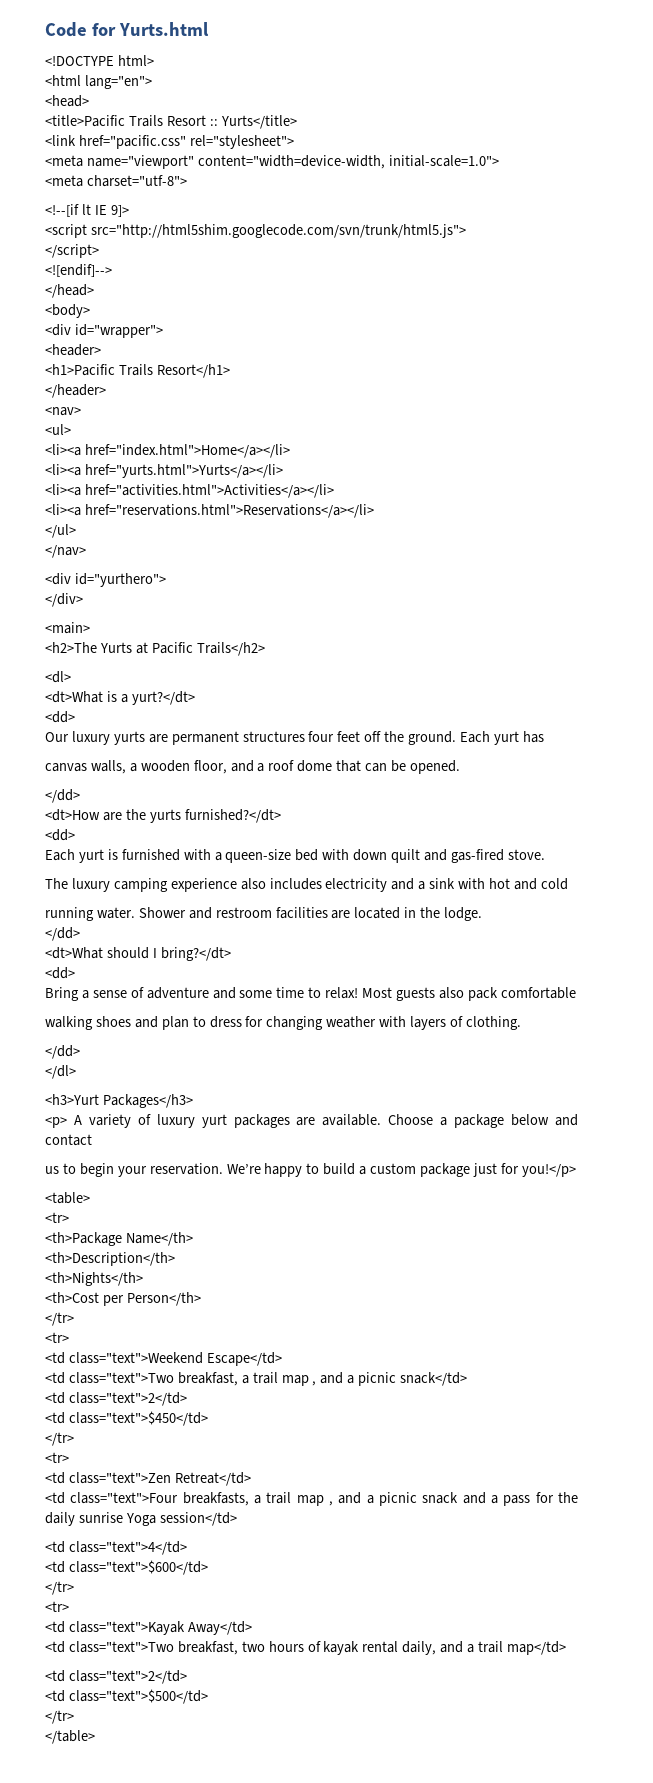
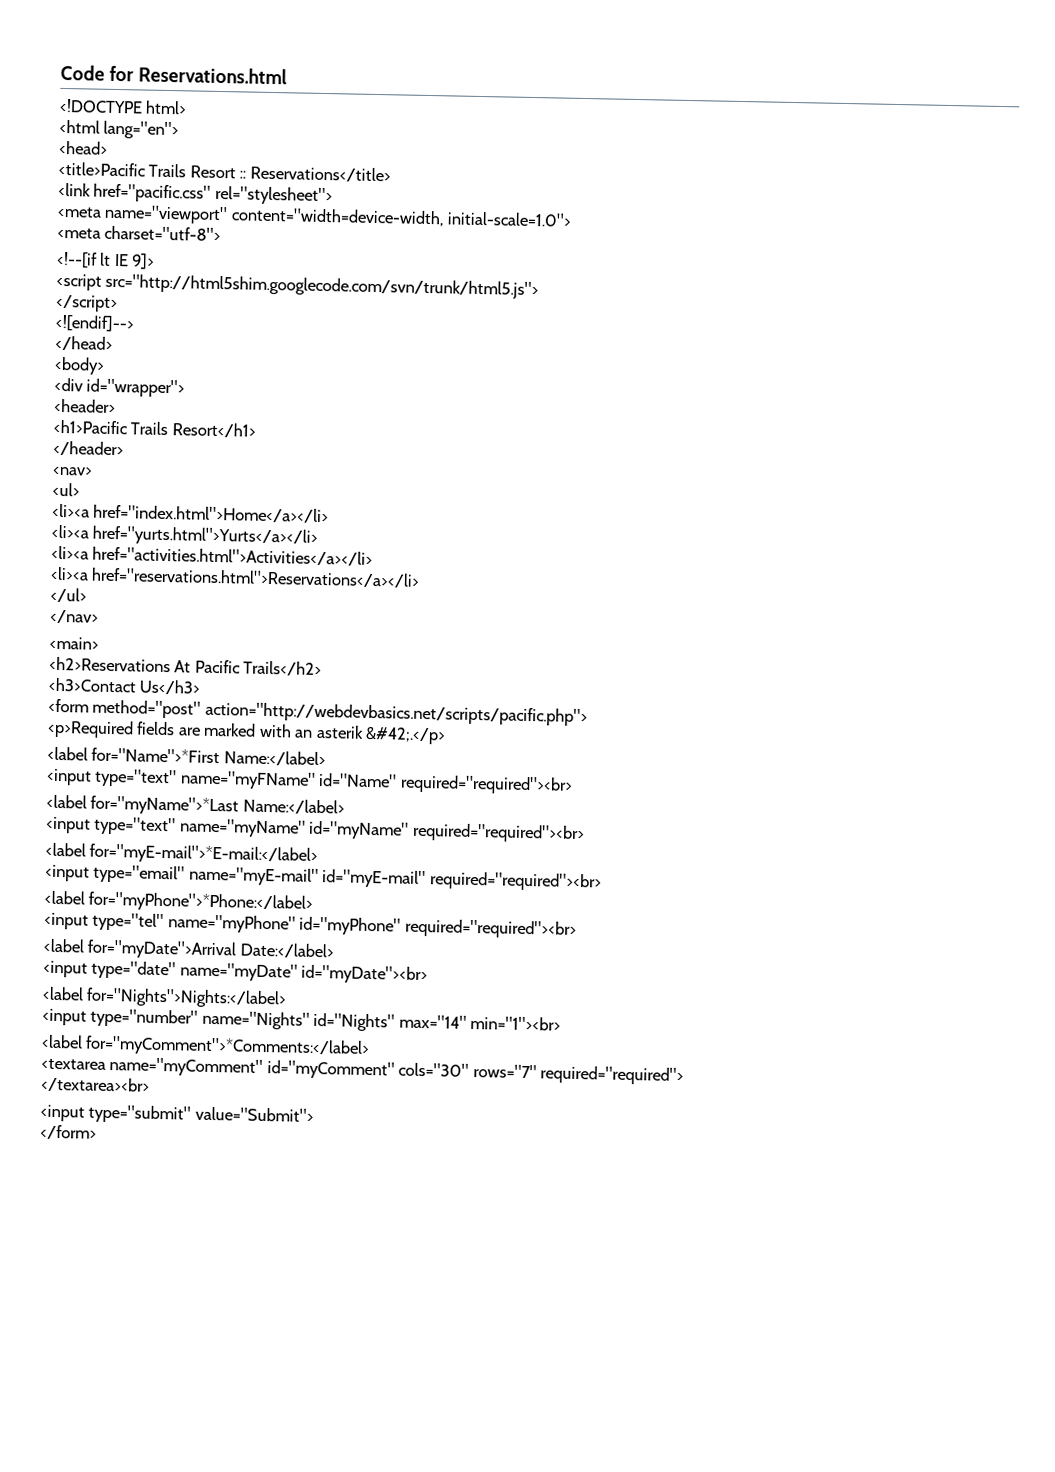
- Code for Yurts.html
+ Code for Reservations.html
- <title>Pacific Trails Resort :: Yurts</title>
+ <title>Pacific Trails Resort :: Reservations</title>
- <div id="yurthero">
- </div>
  <main>
- <h2>The Yurts at Pacific Trails</h2>
- <dl>
- <dt>What is a yurt?</dt>
- <dd>
- Our luxury yurts are permanent structures four feet off the ground. Each yurt has
- canvas walls, a wooden floor, and a roof dome that can be opened.
- </dd>
- <dt>How are the yurts furnished?</dt>
- <dd>
- Each yurt is furnished with a queen-size bed with down quilt and gas-fired stove.
- The luxury camping experience also includes electricity and a sink with hot and cold
- running water. Shower and restroom facilities are located in the lodge.
- </dd>
- <dt>What should I bring?</dt>
- <dd>
- Bring a sense of adventure and some time to relax! Most guests also pack comfortable
- walking shoes and plan to dress for changing weather with layers of clothing.
- </dd>
- </dl>
- <h3>Yurt Packages</h3>
- <p> A variety of luxury yurt packages are available. Choose a package below and contact
- us to begin your reservation. We’re happy to build a custom package just for you!</p>
- <table>
- <tr>
- <th>Package Name</th>
- <th>Description</th>
- <th>Nights</th>
- <th>Cost per Person</th>
- </tr>
- <tr>
- <td class="text">Weekend Escape</td>
- <td class="text">Two breakfast, a trail map , and a picnic snack</td>
- <td class="text">2</td>
- <td class="text">$450</td>
- </tr>
- <tr>
- <td class="text">Zen Retreat</td>
- <td class="text">Four breakfasts, a trail map , and a picnic snack and a pass for the daily sunrise Yoga session</td>
- <td class="text">4</td>
- <td class="text">$600</td>
- </tr>
- <tr>
- <td class="text">Kayak Away</td>
- <td class="text">Two breakfast, two hours of kayak rental daily, and a trail map</td>
- <td class="text">2</td>
- <td class="text">$500</td>
- </tr>
- </table>
+ <h2>Reservations At Pacific Trails</h2>
+ <h3>Contact Us</h3>
+ <form method="post" action="http://webdevbasics.net/scripts/pacific.php">
+ <p>Required fields are marked with an asterik &#42;.</p>
+ <label for="Name">*First Name:</label>
+ <input type="text" name="myFName" id="Name" required="required"><br>
+ <label for="myName">*Last Name:</label>
+ <input type="text" name="myName" id="myName" required="required"><br>
+ <label for="myE-mail">*E-mail:</label>
+ <input type="email" name="myE-mail" id="myE-mail" required="required"><br>
+ <label for="myPhone">*Phone:</label>
+ <input type="tel" name="myPhone" id="myPhone" required="required"><br>
+ <label for="myDate">Arrival Date:</label>
+ <input type="date" name="myDate" id="myDate"><br>
+ <label for="Nights">Nights:</label>
+ <input type="number" name="Nights" id="Nights" max="14" min="1"><br>
+ <label for="myComment">*Comments:</label>
+ <textarea name="myComment" id="myComment" cols="30" rows="7" required="required">
+ </textarea><br>
+ <input type="submit" value="Submit">
+ </form>

